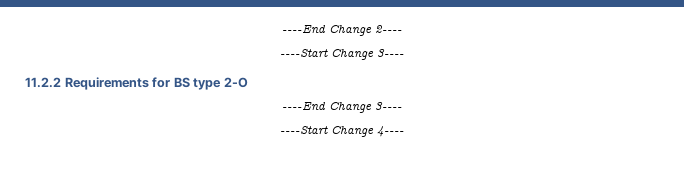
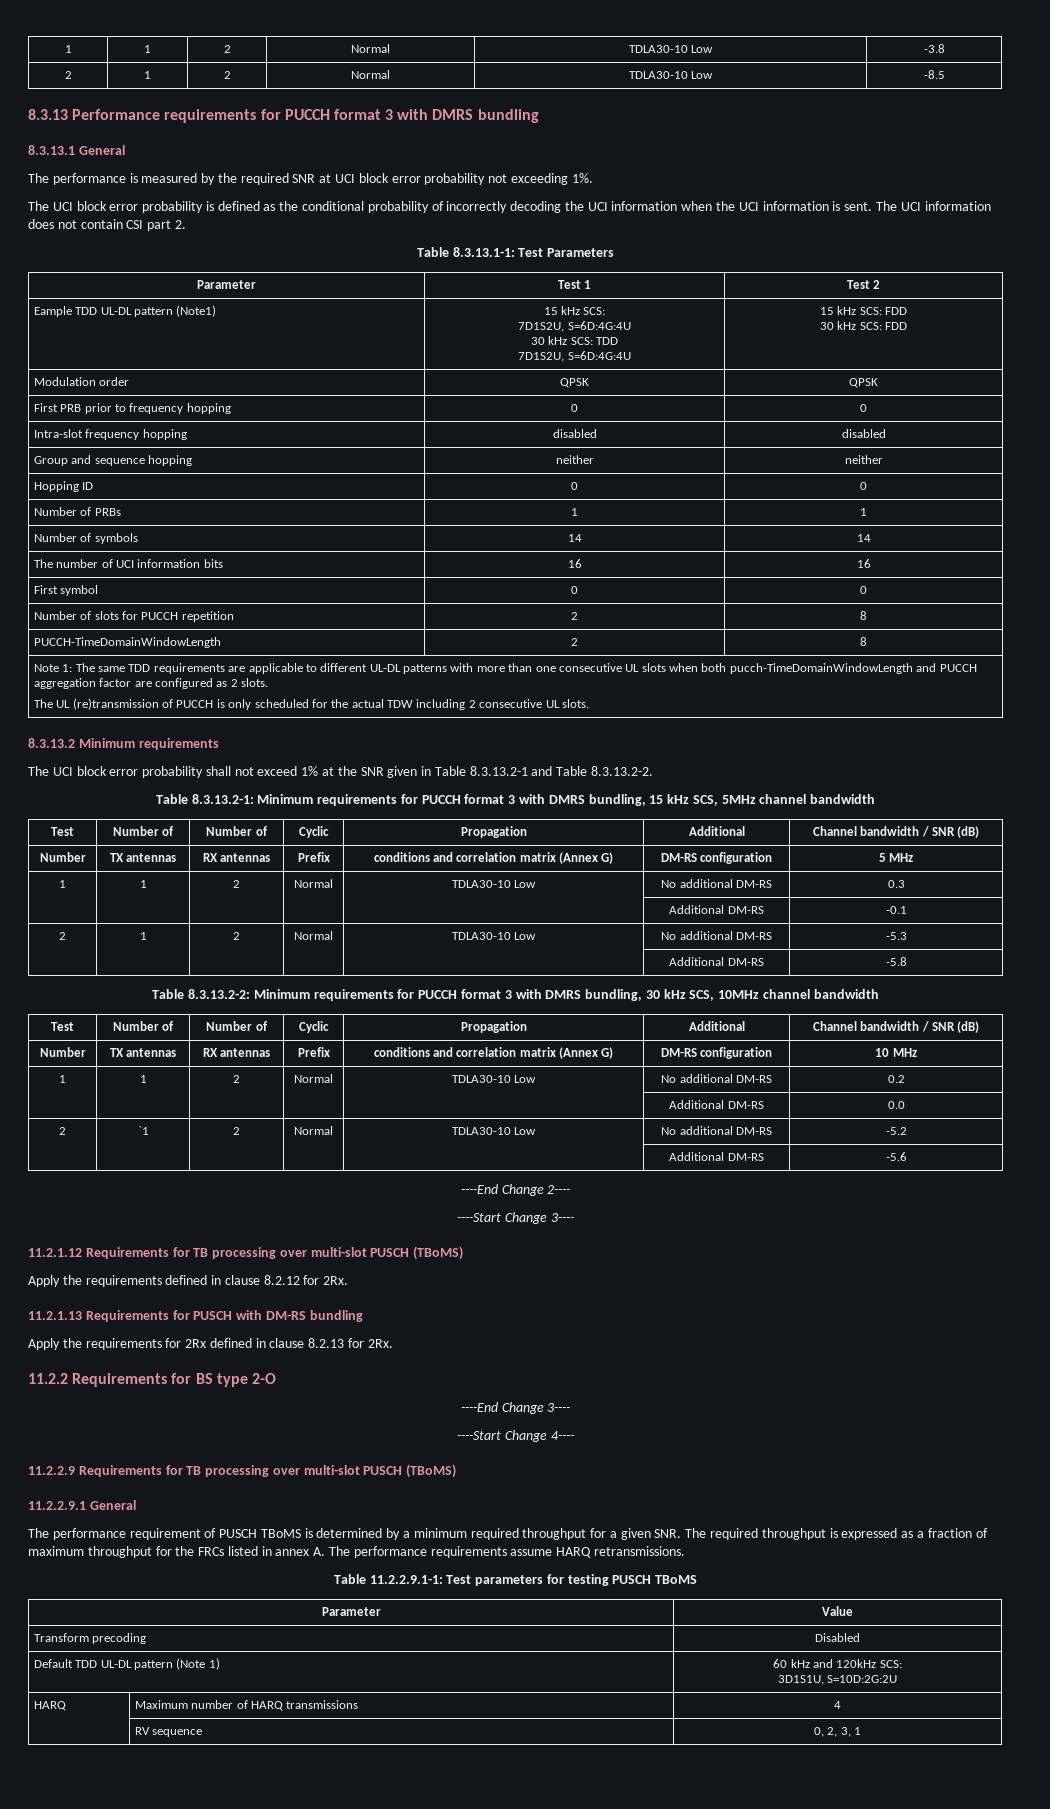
+ 1 | 1 | 2 | Normal | TDLA30-10 Low | -3.8
+ 2 | 1 | 2 | Normal | TDLA30-10 Low | -8.5
+ 8.3.13 Performance requirements for PUCCH format 3 with DMRS bundling
+ 8.3.13.1 General
+ The performance is measured by the required SNR at UCI block error probability not exceeding 1%.
+ The UCI block error probability is defined as the conditional probability of incorrectly decoding the UCI information when the UCI information is sent. The UCI information does not contain CSI part 2.
+ Table 8.3.13.1-1: Test Parameters
+ Parameter | Test 1 | Test 2
+ Eample TDD UL-DL pattern (Note1) | 15 kHz SCS:
+ 7D1S2U, S=6D:4G:4U
+ 30 kHz SCS: TDD
+ 7D1S2U, S=6D:4G:4U | 15 kHz SCS: FDD
+ 30 kHz SCS: FDD
+ Modulation order | QPSK | QPSK
+ First PRB prior to frequency hopping | 0 | 0
+ Intra-slot frequency hopping | disabled | disabled
+ Group and sequence hopping | neither | neither
+ Hopping ID | 0 | 0
+ Number of PRBs | 1 | 1
+ Number of symbols | 14 | 14
+ The number of UCI information bits | 16 | 16
+ First symbol | 0 | 0
+ Number of slots for PUCCH repetition | 2 | 8
+ PUCCH-TimeDomainWindowLength | 2 | 8
+ Note 1: The same TDD requirements are applicable to different UL-DL patterns with more than one consecutive UL slots when both pucch-TimeDomainWindowLength and PUCCH aggregation factor are configured as 2 slots.
+ The UL (re)transmission of PUCCH is only scheduled for the actual TDW including 2 consecutive UL slots.
+ 8.3.13.2 Minimum requirements
+ The UCI block error probability shall not exceed 1% at the SNR given in Table 8.3.13.2-1 and Table 8.3.13.2-2.
+ Table 8.3.13.2-1: Minimum requirements for PUCCH format 3 with DMRS bundling, 15 kHz SCS, 5MHz channel bandwidth
+ Test | Number of | Number of | Cyclic | Propagation | Additional | Channel bandwidth / SNR (dB)
+ Number | TX antennas | RX antennas | Prefix | conditions and correlation matrix (Annex G) | DM-RS configuration | 5 MHz
+ 1 | 1 | 2 | Normal | TDLA30-10 Low | No additional DM-RS | 0.3
+ | | | | | Additional DM-RS | -0.1
+ 2 | 1 | 2 | Normal | TDLA30-10 Low | No additional DM-RS | -5.3
+ | | | | | Additional DM-RS | -5.8
+ Table 8.3.13.2-2: Minimum requirements for PUCCH format 3 with DMRS bundling, 30 kHz SCS, 10MHz channel bandwidth
+ Test | Number of | Number of | Cyclic | Propagation | Additional | Channel bandwidth / SNR (dB)
+ Number | TX antennas | RX antennas | Prefix | conditions and correlation matrix (Annex G) | DM-RS configuration | 10 MHz
+ 1 | 1 | 2 | Normal | TDLA30-10 Low | No additional DM-RS | 0.2
+ | | | | | Additional DM-RS | 0.0
+ 2 | `1 | 2 | Normal | TDLA30-10 Low | No additional DM-RS | -5.2
+ | | | | | Additional DM-RS | -5.6
+ 11.2.1.12 Requirements for TB processing over multi-slot PUSCH (TBoMS)
+ Apply the requirements defined in clause 8.2.12 for 2Rx.
+ 11.2.1.13 Requirements for PUSCH with DM-RS bundling
+ Apply the requirements for 2Rx defined in clause 8.2.13 for 2Rx.
+ 11.2.2.9 Requirements for TB processing over multi-slot PUSCH (TBoMS)
+ 11.2.2.9.1 General
+ The performance requirement of PUSCH TBoMS is determined by a minimum required throughput for a given SNR. The required throughput is expressed as a fraction of maximum throughput for the FRCs listed in annex A. The performance requirements assume HARQ retransmissions.
+ Table 11.2.2.9.1-1: Test parameters for testing PUSCH TBoMS
+ Parameter | Value
+ Transform precoding | Disabled
+ Default TDD UL-DL pattern (Note 1) | 60 kHz and 120kHz SCS:
+ 3D1S1U, S=10D:2G:2U
+ HARQ | Maximum number of HARQ transmissions | 4
+ | RV sequence | 0, 2, 3, 1

